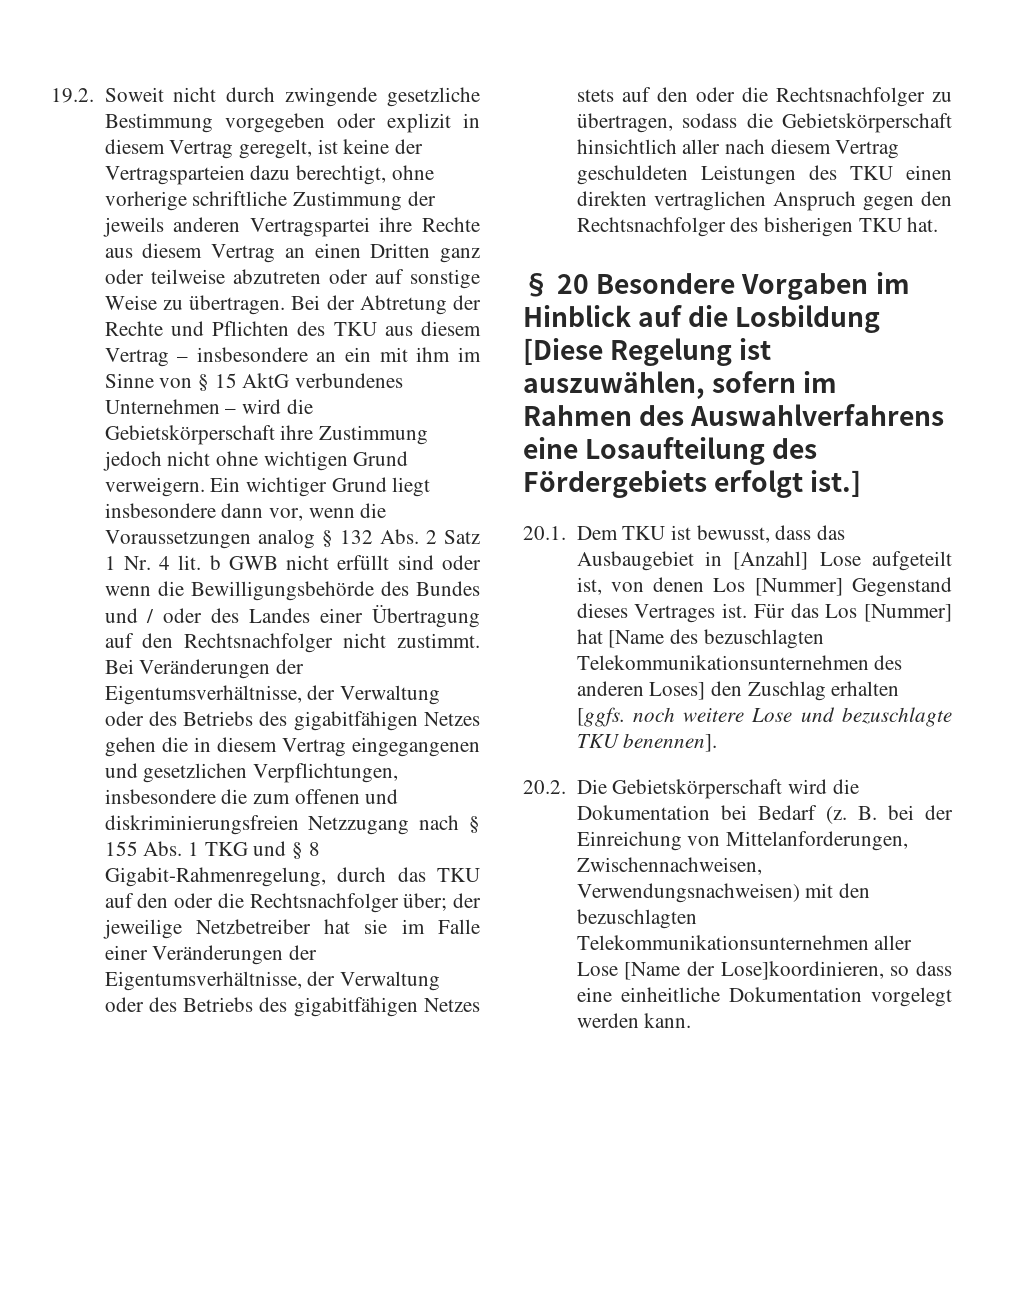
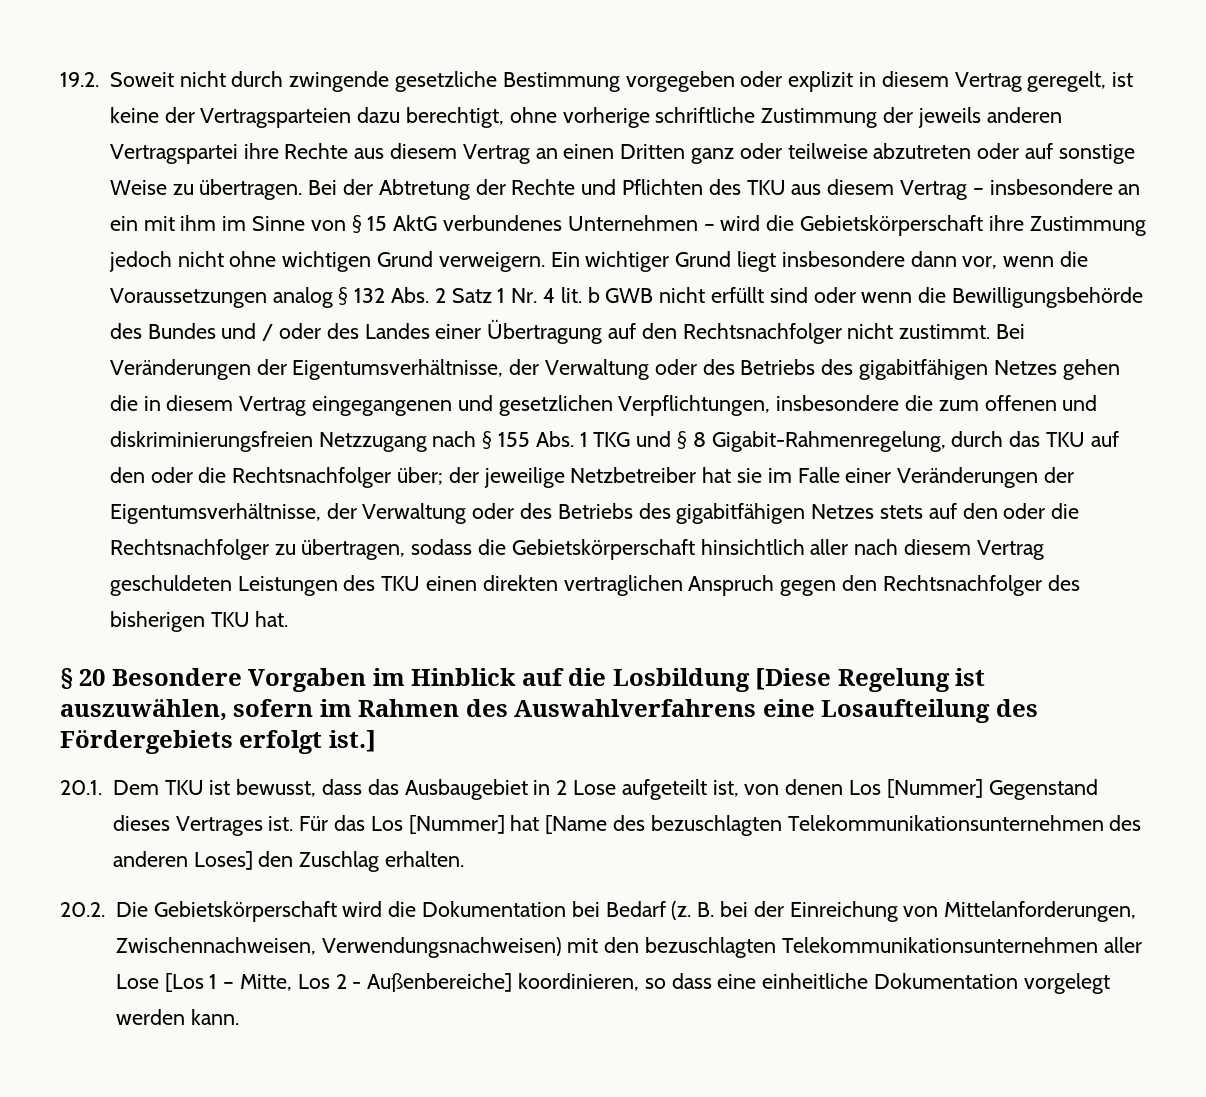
- 20.1. Dem TKU ist bewusst, dass das Ausbaugebiet in [Anzahl] Lose aufgeteilt ist, von denen Los [Nummer] Gegenstand dieses Vertrages ist.
+ 20.1. Dem TKU ist bewusst, dass das Ausbaugebiet in 2 Lose aufgeteilt ist, von denen Los [Nummer] Gegenstand dieses Vertrages ist.
- Für das Los [Nummer] hat [Name des bezuschlagten Telekommunikationsunternehmen des anderen Loses] den Zuschlag erhalten [ggfs. noch weitere Lose und bezuschlagte TKU benennen].
+ Für das Los [Nummer] hat [Name des bezuschlagten Telekommunikationsunternehmen des anderen Loses] den Zuschlag erhalten.
- B. bei der Einreichung von Mittelanforderungen, Zwischennachweisen, Verwendungsnachweisen) mit den bezuschlagten Telekommunikationsunternehmen aller Lose [Name der Lose]koordinieren, so dass eine einheitliche Dokumentation vorgelegt werden kann.
+ B. bei der Einreichung von Mittelanforderungen, Zwischennachweisen, Verwendungsnachweisen) mit den bezuschlagten Telekommunikationsunternehmen aller Lose [Los 1 – Mitte, Los 2 - Außenbereiche] koordinieren, so dass eine einheitliche Dokumentation vorgelegt werden kann.

